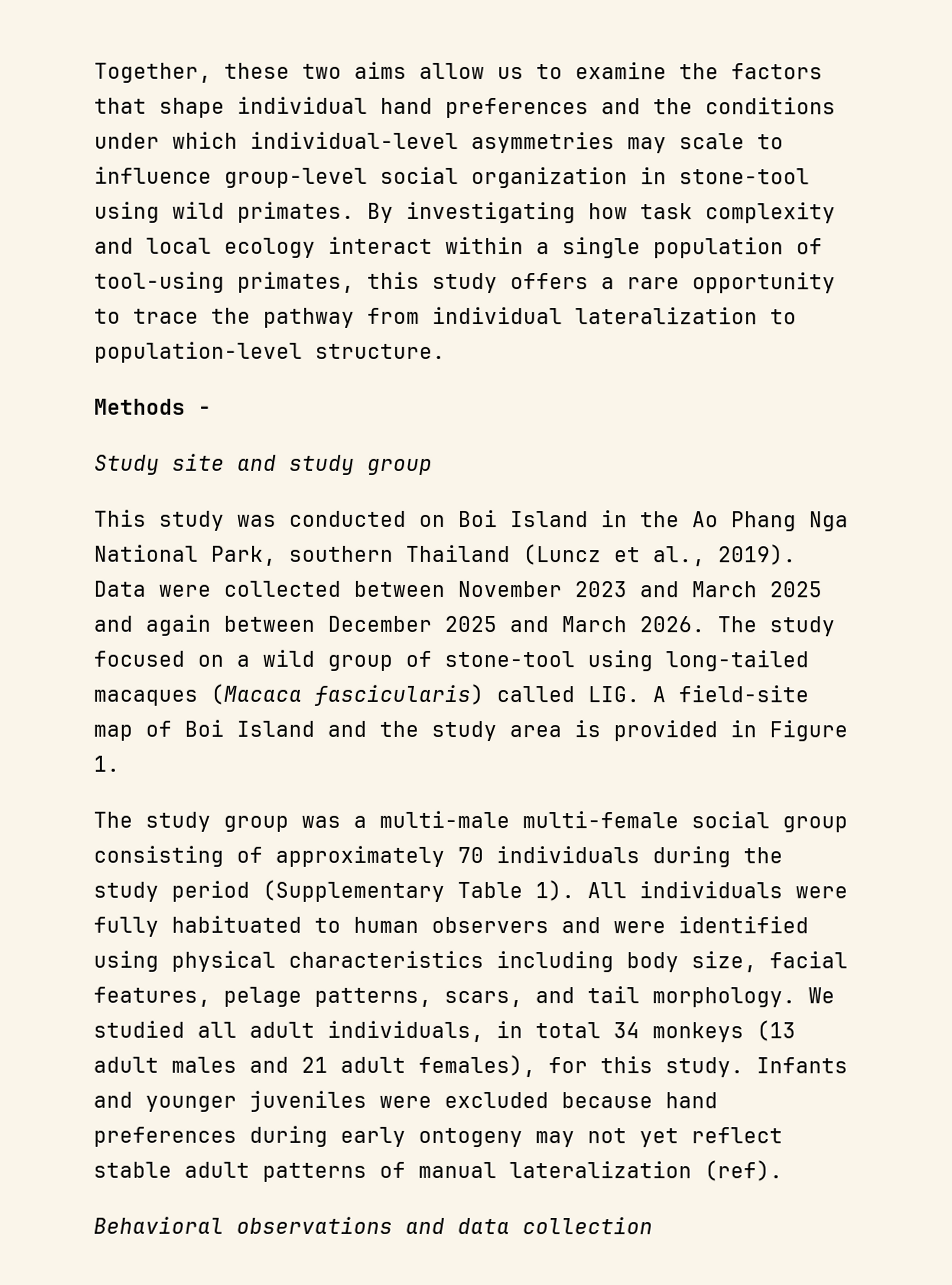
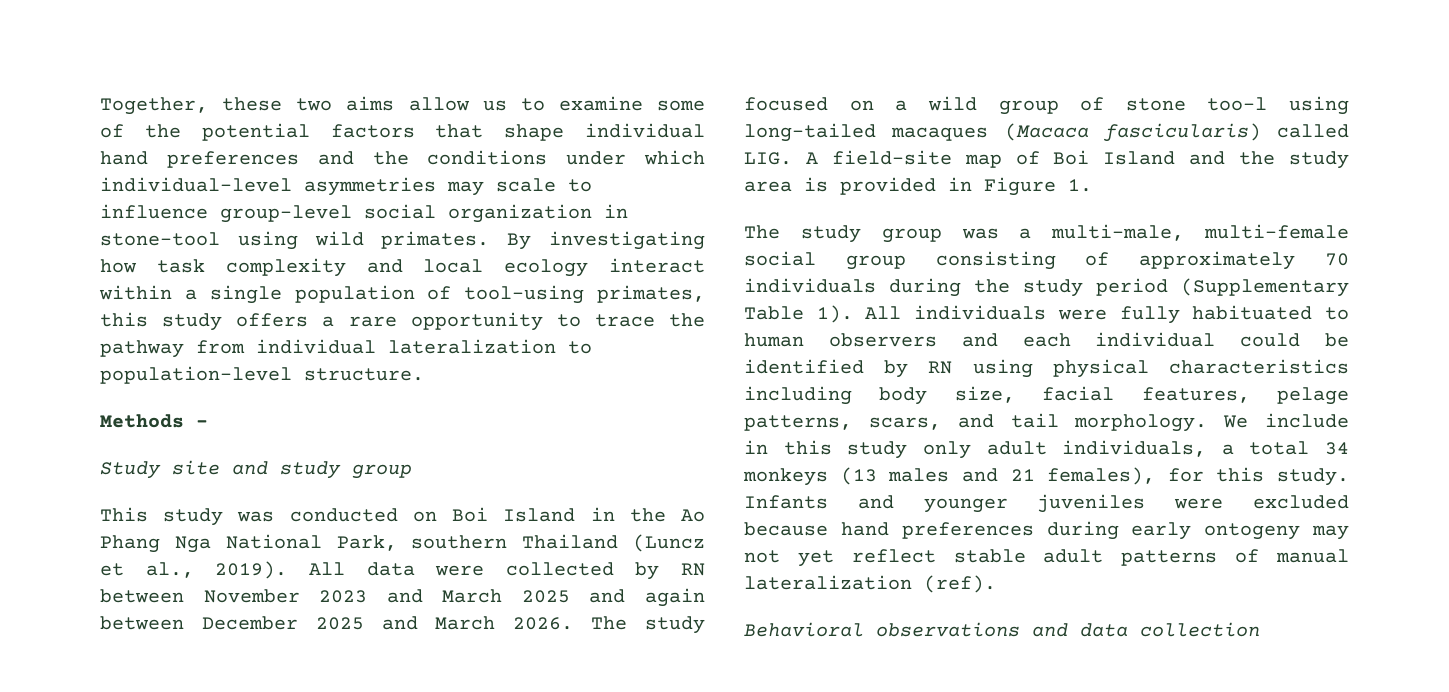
- Together, these two aims allow us to examine the factors that shape individual hand preferences and the conditions under which individual-level asymmetries may scale to influence group-level social organization in stone-tool using wild primates.
+ Together, these two aims allow us to examine some of the potential factors that shape individual hand preferences and the conditions under which individual-level asymmetries may scale to influence group-level social organization in stone-tool using wild primates.
- Data were collected between November 2023 and March 2025 and again between December 2025 and March 2026.
+ All data were collected by RN between November 2023 and March 2025 and again between December 2025 and March 2026.
- The study focused on a wild group of stone-tool using long-tailed macaques (Macaca fascicularis) called LIG. A field-site map of Boi Island and the study area is provided in Figure 1.
+ The study focused on a wild group of stone too-l using long-tailed macaques (Macaca fascicularis) called LIG. A field-site map of Boi Island and the study area is provided in Figure 1.
- The study group was a multi-male multi-female social group consisting of approximately 70 individuals during the study period (Supplementary Table 1).
+ The study group was a multi-male, multi-female social group consisting of approximately 70 individuals during the study period (Supplementary Table 1).
- All individuals were fully habituated to human observers and were identified using physical characteristics including body size, facial features, pelage patterns, scars, and tail morphology.
+ All individuals were fully habituated to human observers and each individual could be identified by RN using physical characteristics including body size, facial features, pelage patterns, scars, and tail morphology.
- We studied all adult individuals, in total 34 monkeys (13 adult males and 21 adult females), for this study.
+ We include in this study only adult individuals, a total 34 monkeys (13 males and 21 females), for this study.

